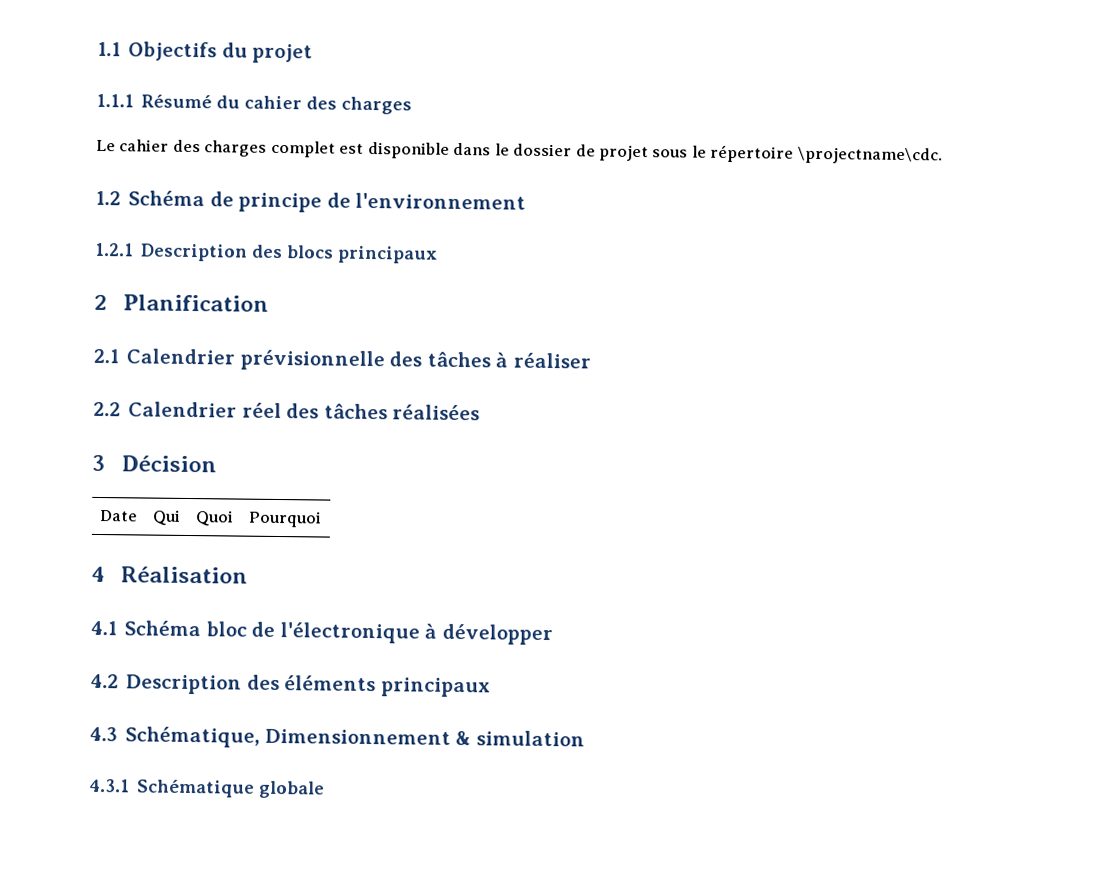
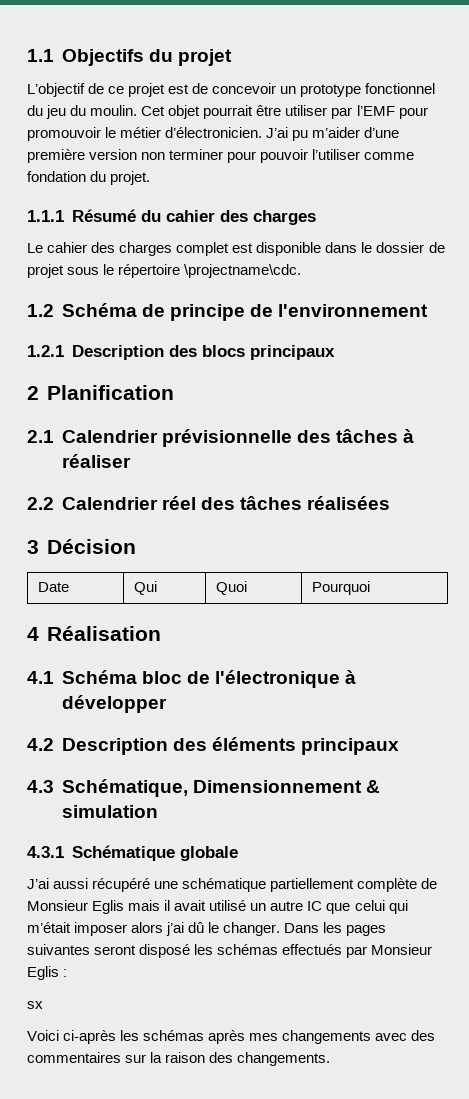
+ L’objectif de ce projet est de concevoir un prototype fonctionnel du jeu du moulin. Cet objet pourrait être utiliser par l’EMF pour promouvoir le métier d’électronicien. J’ai pu m’aider d’une première version non terminer pour pouvoir l’utiliser comme fondation du projet.
+ J’ai aussi récupéré une schématique partiellement complète de Monsieur Eglis mais il avait utilisé un autre IC que celui qui m’était imposer alors j’ai dû le changer. Dans les pages suivantes seront disposé les schémas effectués par Monsieur Eglis :
+ sx
+ Voici ci-après les schémas après mes changements avec des commentaires sur la raison des changements.

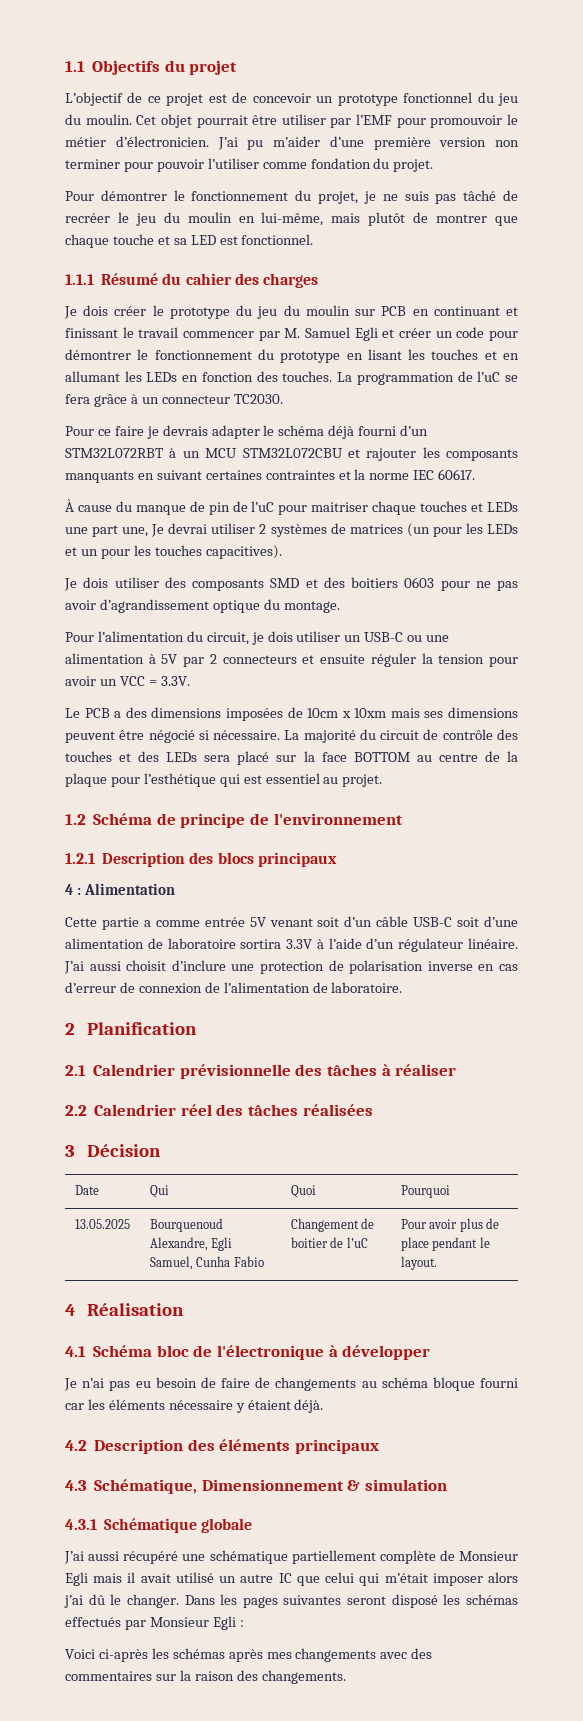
+ Pour démontrer le fonctionnement du projet, je ne suis pas tâché de recréer le jeu du moulin en lui-même, mais plutôt de montrer que chaque touche et sa LED est fonctionnel.
- Le cahier des charges complet est disponible dans le dossier de projet sous le répertoire \projectname\cdc.
+ Je dois créer le prototype du jeu du moulin sur PCB en continuant et finissant le travail commencer par M. Samuel Egli et créer un code pour démontrer le fonctionnement du prototype en lisant les touches et en allumant les LEDs en fonction des touches. La programmation de l’uC se fera grâce à un connecteur TC2030.
+ Pour ce faire je devrais adapter le schéma déjà fourni d’un STM32L072RBT à un MCU STM32L072CBU et rajouter les composants manquants en suivant certaines contraintes et la norme IEC 60617.
+ À cause du manque de pin de l’uC pour maitriser chaque touches et LEDs une part une, Je devrai utiliser 2 systèmes de matrices (un pour les LEDs et un pour les touches capacitives).
+ Je dois utiliser des composants SMD et des boitiers 0603 pour ne pas avoir d’agrandissement optique du montage.
+ Pour l’alimentation du circuit, je dois utiliser un USB-C ou une alimentation à 5V par 2 connecteurs et ensuite réguler la tension pour avoir un VCC = 3.3V.
+ Le PCB a des dimensions imposées de 10cm x 10xm mais ses dimensions peuvent être négocié si nécessaire. La majorité du circuit de contrôle des touches et des LEDs sera placé sur la face BOTTOM au centre de la plaque pour l’esthétique qui est essentiel au projet.
+ 4 : Alimentation
+ Cette partie a comme entrée 5V venant soit d’un câble USB-C soit d’une alimentation de laboratoire sortira 3.3V à l’aide d’un régulateur linéaire. J’ai aussi choisit d’inclure une protection de polarisation inverse en cas d’erreur de connexion de l’alimentation de laboratoire.
+ 13.05.2025 | Bourquenoud Alexandre, Egli Samuel, Cunha Fabio | Changement de boitier de l’uC | Pour avoir plus de place pendant le layout.
+ Je n’ai pas eu besoin de faire de changements au schéma bloque fourni car les éléments nécessaire y étaient déjà.
- J’ai aussi récupéré une schématique partiellement complète de Monsieur Eglis mais il avait utilisé un autre IC que celui qui m’était imposer alors j’ai dû le changer.
+ J’ai aussi récupéré une schématique partiellement complète de Monsieur Egli mais il avait utilisé un autre IC que celui qui m’était imposer alors j’ai dû le changer.
- Dans les pages suivantes seront disposé les schémas effectués par Monsieur Eglis :
- sx
+ Dans les pages suivantes seront disposé les schémas effectués par Monsieur Egli :

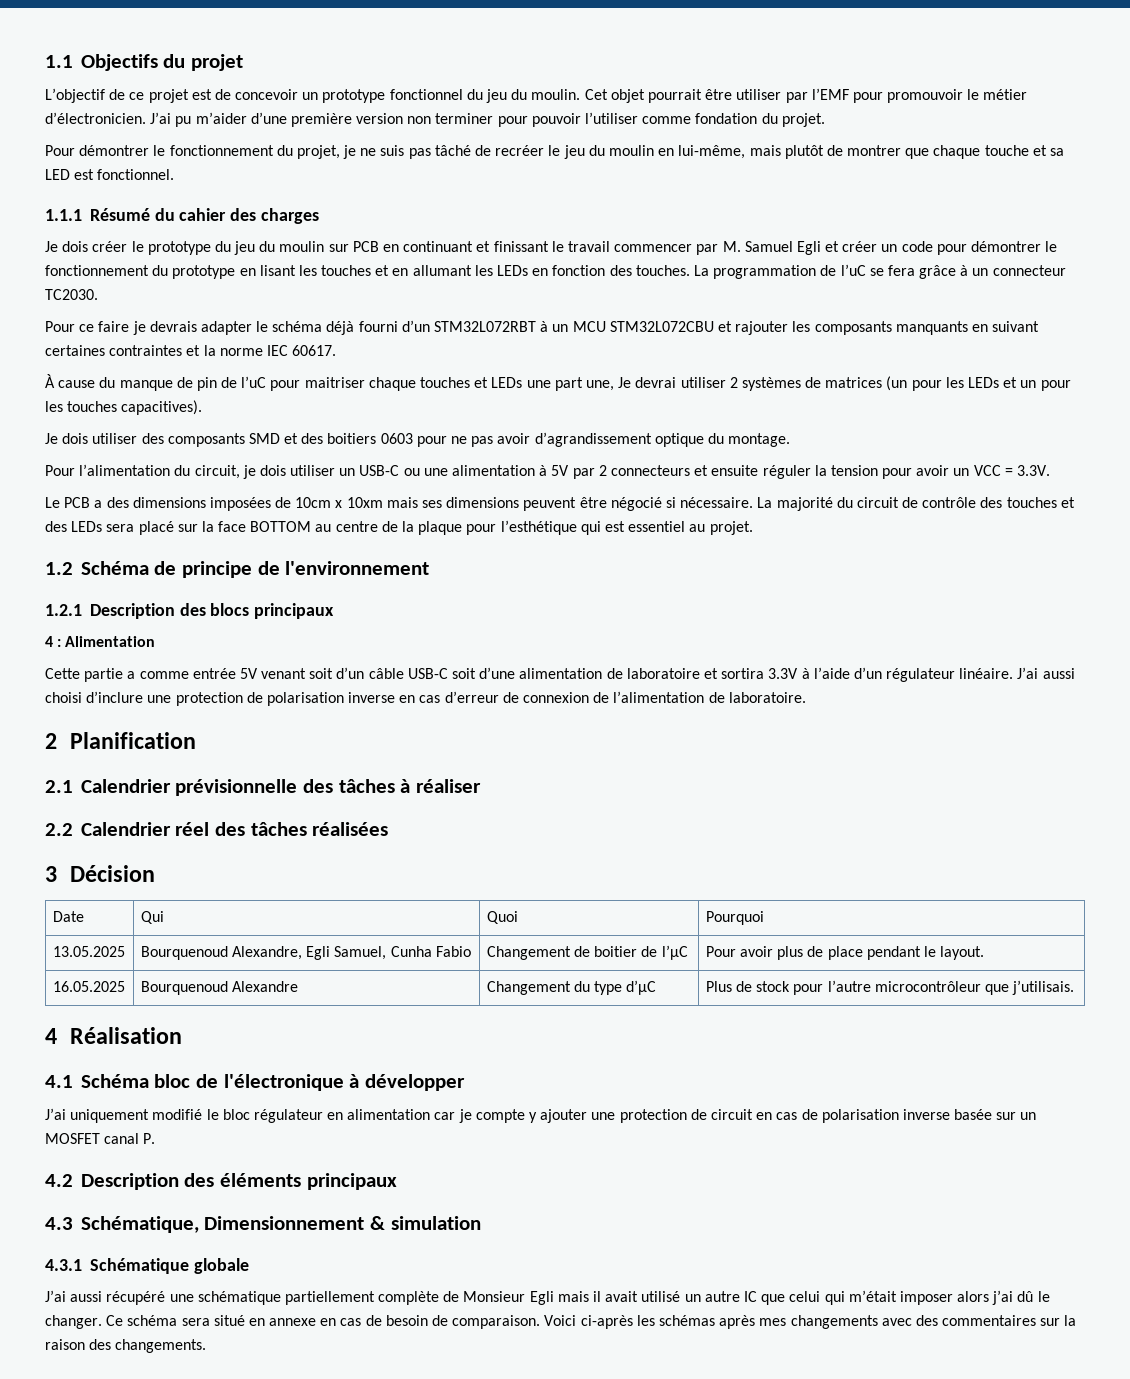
- Cette partie a comme entrée 5V venant soit d’un câble USB-C soit d’une alimentation de laboratoire sortira 3.3V à l’aide d’un régulateur linéaire.
+ Cette partie a comme entrée 5V venant soit d’un câble USB-C soit d’une alimentation de laboratoire et sortira 3.3V à l’aide d’un régulateur linéaire.
- J’ai aussi choisit d’inclure une protection de polarisation inverse en cas d’erreur de connexion de l’alimentation de laboratoire.
+ J’ai aussi choisi d’inclure une protection de polarisation inverse en cas d’erreur de connexion de l’alimentation de laboratoire.
- 13.05.2025 | Bourquenoud Alexandre, Egli Samuel, Cunha Fabio | Changement de boitier de l’uC | Pour avoir plus de place pendant le layout.
+ 13.05.2025 | Bourquenoud Alexandre, Egli Samuel, Cunha Fabio | Changement de boitier de l’µC | Pour avoir plus de place pendant le layout.
+ 16.05.2025 | Bourquenoud Alexandre | Changement du type d’µC | Plus de stock pour l’autre microcontrôleur que j’utilisais.
- Je n’ai pas eu besoin de faire de changements au schéma bloque fourni car les éléments nécessaire y étaient déjà.
+ J’ai uniquement modifié le bloc régulateur en alimentation car je compte y ajouter une protection de circuit en cas de polarisation inverse basée sur un MOSFET canal P.
- Dans les pages suivantes seront disposé les schémas effectués par Monsieur Egli :
- Voici ci-après les schémas après mes changements avec des commentaires sur la raison des changements.
+ Ce schéma sera situé en annexe en cas de besoin de comparaison. Voici ci-après les schémas après mes changements avec des commentaires sur la raison des changements.

